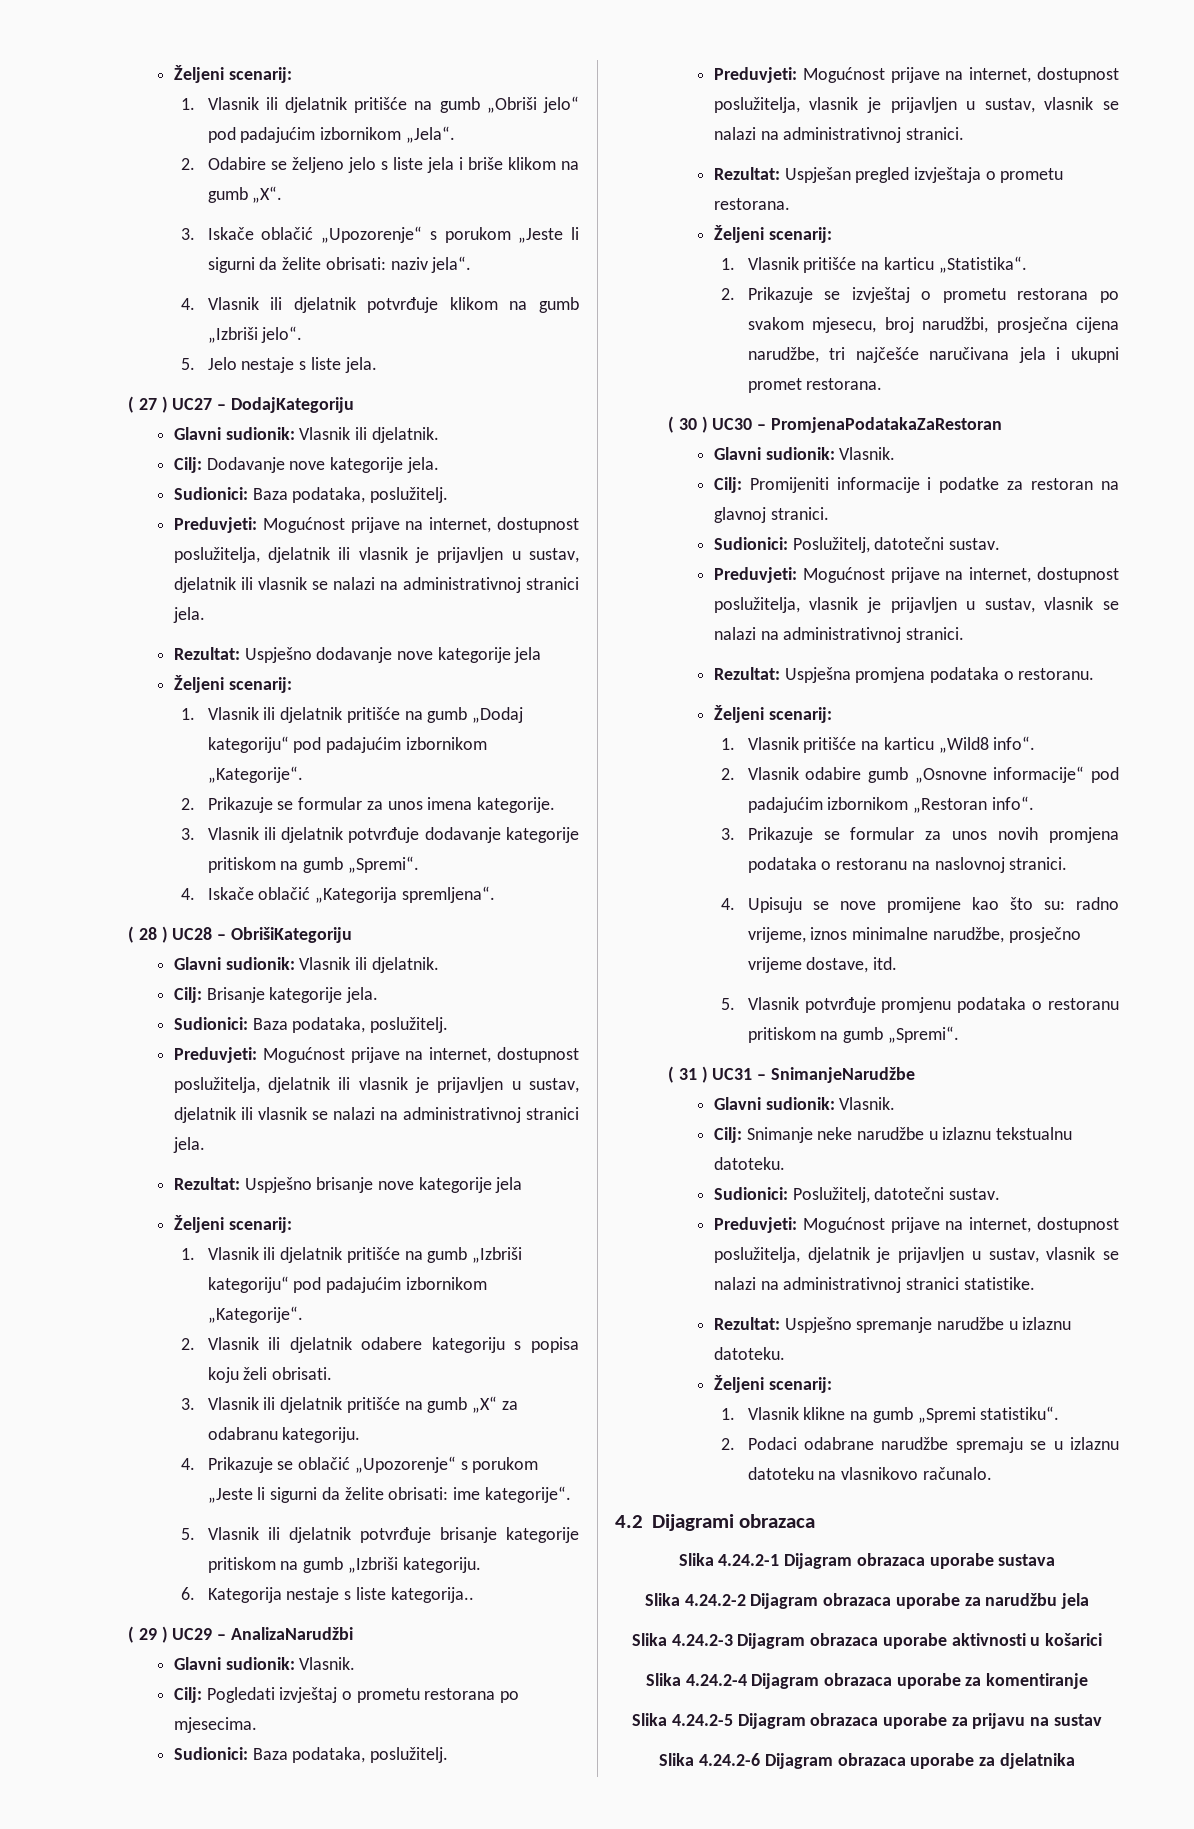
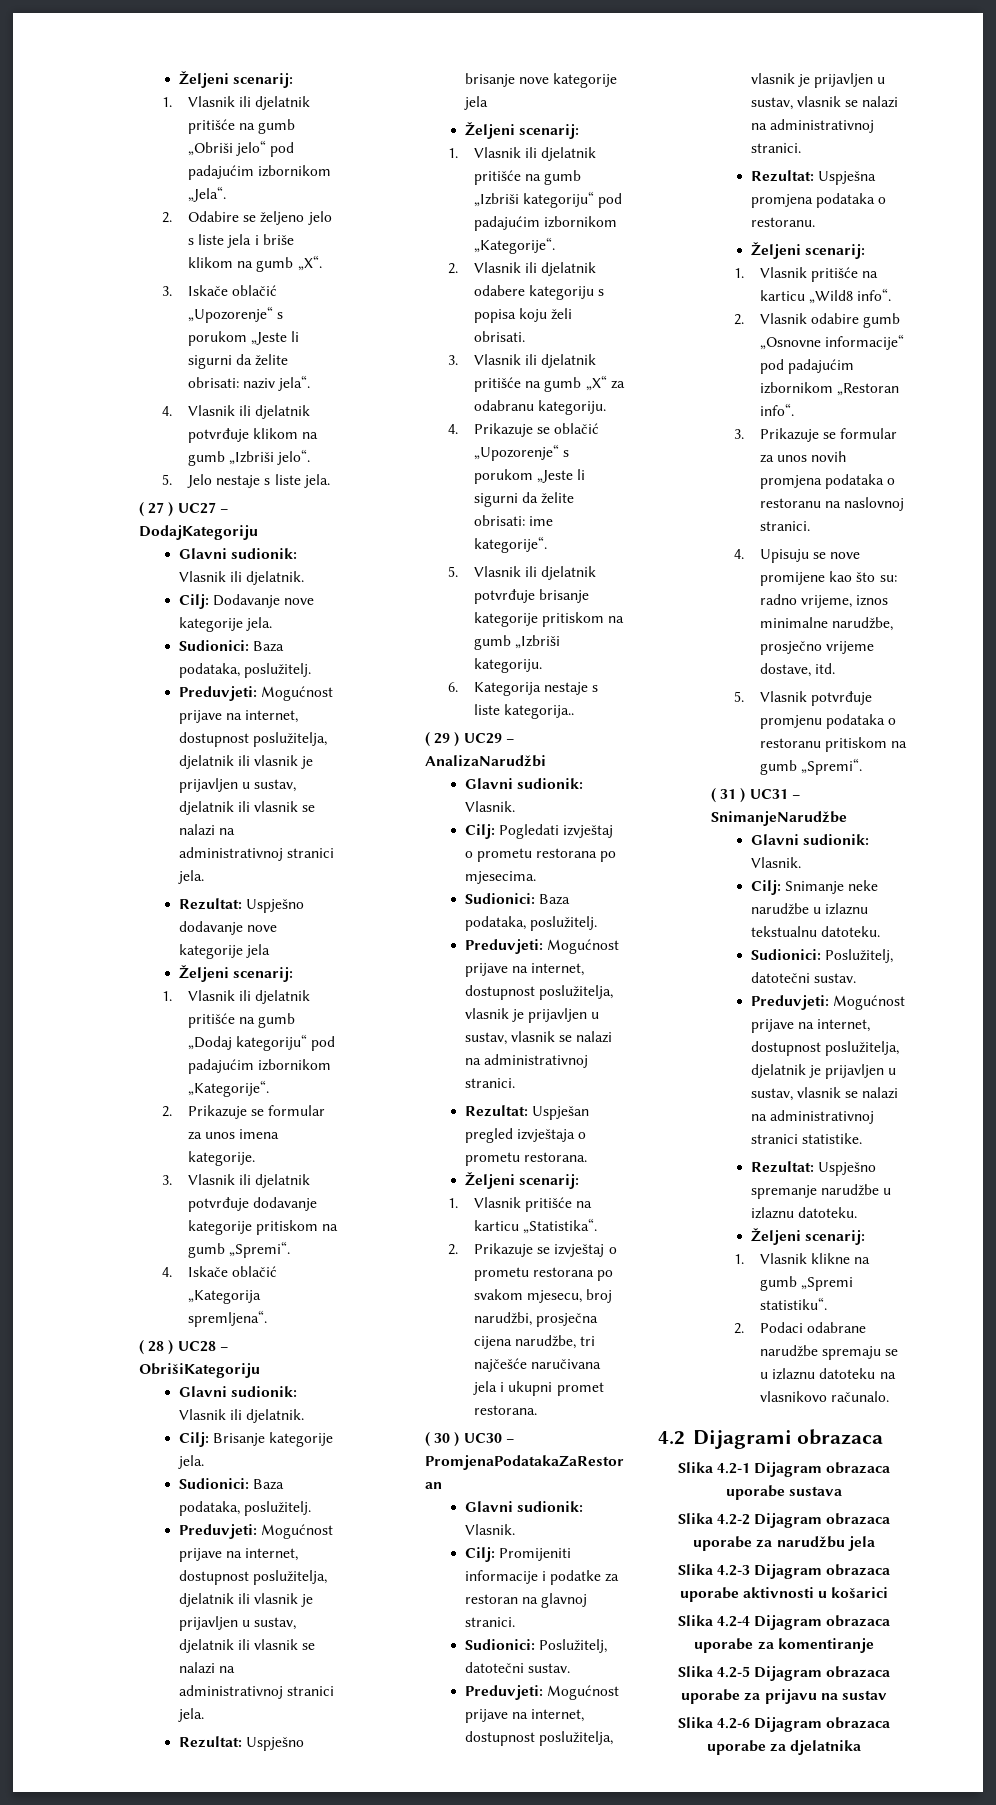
- Slika 4.24.2-1 Dijagram obrazaca uporabe sustava
+ Slika 4.2-1 Dijagram obrazaca uporabe sustava
- Slika 4.24.2-2 Dijagram obrazaca uporabe za narudžbu jela
+ Slika 4.2-2 Dijagram obrazaca uporabe za narudžbu jela
- Slika 4.24.2-3 Dijagram obrazaca uporabe aktivnosti u košarici
+ Slika 4.2-3 Dijagram obrazaca uporabe aktivnosti u košarici
- Slika 4.24.2-4 Dijagram obrazaca uporabe za komentiranje
+ Slika 4.2-4 Dijagram obrazaca uporabe za komentiranje
- Slika 4.24.2-5 Dijagram obrazaca uporabe za prijavu na sustav
+ Slika 4.2-5 Dijagram obrazaca uporabe za prijavu na sustav
- Slika 4.24.2-6 Dijagram obrazaca uporabe za djelatnika
+ Slika 4.2-6 Dijagram obrazaca uporabe za djelatnika

